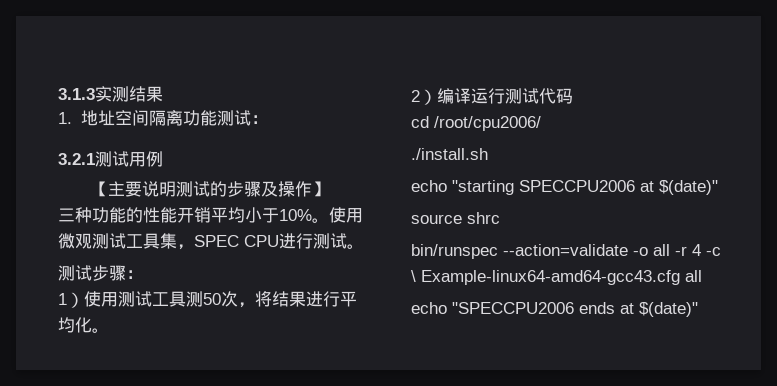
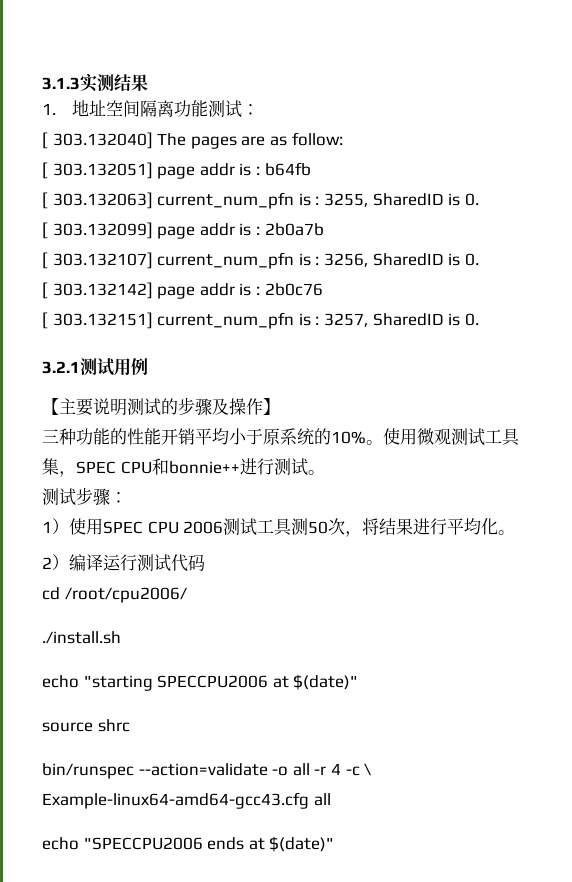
+ [ 303.132040] The pages are as follow:
+ [ 303.132051] page addr is : b64fb
+ [ 303.132063] current_num_pfn is : 3255, SharedID is 0.
+ [ 303.132099] page addr is : 2b0a7b
+ [ 303.132107] current_num_pfn is : 3256, SharedID is 0.
+ [ 303.132142] page addr is : 2b0c76
+ [ 303.132151] current_num_pfn is : 3257, SharedID is 0.
- 三种功能的性能开销平均小于10%。
+ 三种功能的性能开销平均小于原系统的10%。
- 使用微观测试工具集，SPEC CPU进行测试。
+ 使用微观测试工具集，SPEC CPU和bonnie++进行测试。
- 1）使用测试工具测50次，将结果进行平均化。
+ 1）使用SPEC CPU 2006测试工具测50次，将结果进行平均化。

